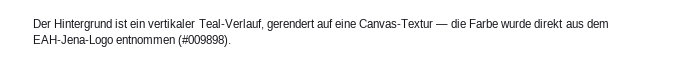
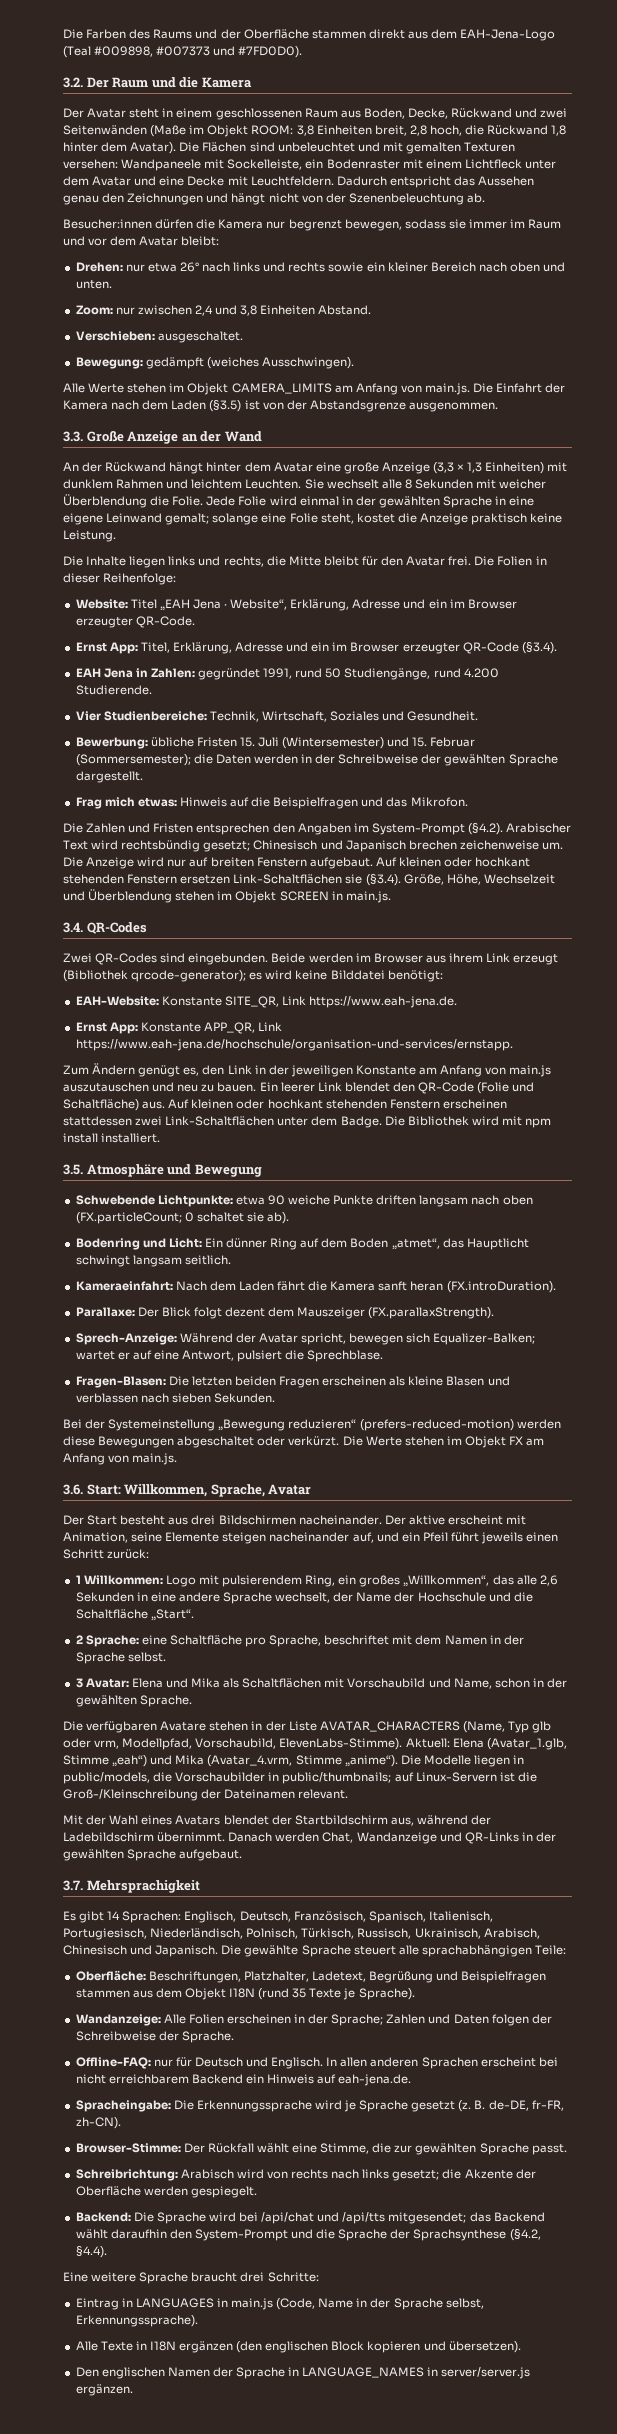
- Der Hintergrund ist ein vertikaler Teal-Verlauf, gerendert auf eine Canvas-Textur — die Farbe wurde direkt aus dem EAH-Jena-Logo entnommen (#009898).
+ Die Farben des Raums und der Oberfläche stammen direkt aus dem EAH-Jena-Logo (Teal #009898, #007373 und #7FD0D0).
+ 3.2. Der Raum und die Kamera
+ Der Avatar steht in einem geschlossenen Raum aus Boden, Decke, Rückwand und zwei Seitenwänden (Maße im Objekt ROOM: 3,8 Einheiten breit, 2,8 hoch, die Rückwand 1,8 hinter dem Avatar). Die Flächen sind unbeleuchtet und mit gemalten Texturen versehen: Wandpaneele mit Sockelleiste, ein Bodenraster mit einem Lichtfleck unter dem Avatar und eine Decke mit Leuchtfeldern. Dadurch entspricht das Aussehen genau den Zeichnungen und hängt nicht von der Szenenbeleuchtung ab.
+ Besucher:innen dürfen die Kamera nur begrenzt bewegen, sodass sie immer im Raum und vor dem Avatar bleibt:
+ Drehen: nur etwa 26° nach links und rechts sowie ein kleiner Bereich nach oben und unten.
+ Zoom: nur zwischen 2,4 und 3,8 Einheiten Abstand.
+ Verschieben: ausgeschaltet.
+ Bewegung: gedämpft (weiches Ausschwingen).
+ Alle Werte stehen im Objekt CAMERA_LIMITS am Anfang von main.js. Die Einfahrt der Kamera nach dem Laden (§3.5) ist von der Abstandsgrenze ausgenommen.
+ 3.3. Große Anzeige an der Wand
+ An der Rückwand hängt hinter dem Avatar eine große Anzeige (3,3 × 1,3 Einheiten) mit dunklem Rahmen und leichtem Leuchten. Sie wechselt alle 8 Sekunden mit weicher Überblendung die Folie. Jede Folie wird einmal in der gewählten Sprache in eine eigene Leinwand gemalt; solange eine Folie steht, kostet die Anzeige praktisch keine Leistung.
+ Die Inhalte liegen links und rechts, die Mitte bleibt für den Avatar frei. Die Folien in dieser Reihenfolge:
+ Website: Titel „EAH Jena · Website“, Erklärung, Adresse und ein im Browser erzeugter QR-Code.
+ Ernst App: Titel, Erklärung, Adresse und ein im Browser erzeugter QR-Code (§3.4).
+ EAH Jena in Zahlen: gegründet 1991, rund 50 Studiengänge, rund 4.200 Studierende.
+ Vier Studienbereiche: Technik, Wirtschaft, Soziales und Gesundheit.
+ Bewerbung: übliche Fristen 15. Juli (Wintersemester) und 15. Februar (Sommersemester); die Daten werden in der Schreibweise der gewählten Sprache dargestellt.
+ Frag mich etwas: Hinweis auf die Beispielfragen und das Mikrofon.
+ Die Zahlen und Fristen entsprechen den Angaben im System-Prompt (§4.2). Arabischer Text wird rechtsbündig gesetzt; Chinesisch und Japanisch brechen zeichenweise um. Die Anzeige wird nur auf breiten Fenstern aufgebaut. Auf kleinen oder hochkant stehenden Fenstern ersetzen Link-Schaltflächen sie (§3.4). Größe, Höhe, Wechselzeit und Überblendung stehen im Objekt SCREEN in main.js.
+ 3.4. QR-Codes
+ Zwei QR-Codes sind eingebunden. Beide werden im Browser aus ihrem Link erzeugt (Bibliothek qrcode-generator); es wird keine Bilddatei benötigt:
+ EAH-Website: Konstante SITE_QR, Link https://www.eah-jena.de.
+ Ernst App: Konstante APP_QR, Link https://www.eah-jena.de/hochschule/organisation-und-services/ernstapp.
+ Zum Ändern genügt es, den Link in der jeweiligen Konstante am Anfang von main.js auszutauschen und neu zu bauen. Ein leerer Link blendet den QR-Code (Folie und Schaltfläche) aus. Auf kleinen oder hochkant stehenden Fenstern erscheinen stattdessen zwei Link-Schaltflächen unter dem Badge. Die Bibliothek wird mit npm install installiert.
+ 3.5. Atmosphäre und Bewegung
+ Schwebende Lichtpunkte: etwa 90 weiche Punkte driften langsam nach oben (FX.particleCount; 0 schaltet sie ab).
+ Bodenring und Licht: Ein dünner Ring auf dem Boden „atmet“, das Hauptlicht schwingt langsam seitlich.
+ Kameraeinfahrt: Nach dem Laden fährt die Kamera sanft heran (FX.introDuration).
+ Parallaxe: Der Blick folgt dezent dem Mauszeiger (FX.parallaxStrength).
+ Sprech-Anzeige: Während der Avatar spricht, bewegen sich Equalizer-Balken; wartet er auf eine Antwort, pulsiert die Sprechblase.
+ Fragen-Blasen: Die letzten beiden Fragen erscheinen als kleine Blasen und verblassen nach sieben Sekunden.
+ Bei der Systemeinstellung „Bewegung reduzieren“ (prefers-reduced-motion) werden diese Bewegungen abgeschaltet oder verkürzt. Die Werte stehen im Objekt FX am Anfang von main.js.
+ 3.6. Start: Willkommen, Sprache, Avatar
+ Der Start besteht aus drei Bildschirmen nacheinander. Der aktive erscheint mit Animation, seine Elemente steigen nacheinander auf, und ein Pfeil führt jeweils einen Schritt zurück:
+ 1 Willkommen: Logo mit pulsierendem Ring, ein großes „Willkommen“, das alle 2,6 Sekunden in eine andere Sprache wechselt, der Name der Hochschule und die Schaltfläche „Start“.
+ 2 Sprache: eine Schaltfläche pro Sprache, beschriftet mit dem Namen in der Sprache selbst.
+ 3 Avatar: Elena und Mika als Schaltflächen mit Vorschaubild und Name, schon in der gewählten Sprache.
+ Die verfügbaren Avatare stehen in der Liste AVATAR_CHARACTERS (Name, Typ glb oder vrm, Modellpfad, Vorschaubild, ElevenLabs-Stimme). Aktuell: Elena (Avatar_1.glb, Stimme „eah“) und Mika (Avatar_4.vrm, Stimme „anime“). Die Modelle liegen in public/models, die Vorschaubilder in public/thumbnails; auf Linux-Servern ist die Groß-/Kleinschreibung der Dateinamen relevant.
+ Mit der Wahl eines Avatars blendet der Startbildschirm aus, während der Ladebildschirm übernimmt. Danach werden Chat, Wandanzeige und QR-Links in der gewählten Sprache aufgebaut.
+ 3.7. Mehrsprachigkeit
+ Es gibt 14 Sprachen: Englisch, Deutsch, Französisch, Spanisch, Italienisch, Portugiesisch, Niederländisch, Polnisch, Türkisch, Russisch, Ukrainisch, Arabisch, Chinesisch und Japanisch. Die gewählte Sprache steuert alle sprachabhängigen Teile:
+ Oberfläche: Beschriftungen, Platzhalter, Ladetext, Begrüßung und Beispielfragen stammen aus dem Objekt I18N (rund 35 Texte je Sprache).
+ Wandanzeige: Alle Folien erscheinen in der Sprache; Zahlen und Daten folgen der Schreibweise der Sprache.
+ Offline-FAQ: nur für Deutsch und Englisch. In allen anderen Sprachen erscheint bei nicht erreichbarem Backend ein Hinweis auf eah-jena.de.
+ Spracheingabe: Die Erkennungssprache wird je Sprache gesetzt (z. B. de-DE, fr-FR, zh-CN).
+ Browser-Stimme: Der Rückfall wählt eine Stimme, die zur gewählten Sprache passt.
+ Schreibrichtung: Arabisch wird von rechts nach links gesetzt; die Akzente der Oberfläche werden gespiegelt.
+ Backend: Die Sprache wird bei /api/chat und /api/tts mitgesendet; das Backend wählt daraufhin den System-Prompt und die Sprache der Sprachsynthese (§4.2, §4.4).
+ Eine weitere Sprache braucht drei Schritte:
+ Eintrag in LANGUAGES in main.js (Code, Name in der Sprache selbst, Erkennungssprache).
+ Alle Texte in I18N ergänzen (den englischen Block kopieren und übersetzen).
+ Den englischen Namen der Sprache in LANGUAGE_NAMES in server/server.js ergänzen.

